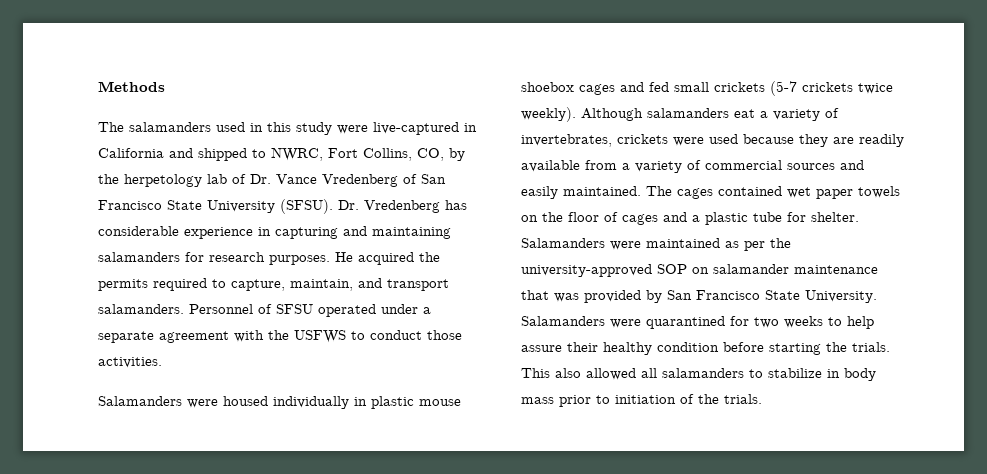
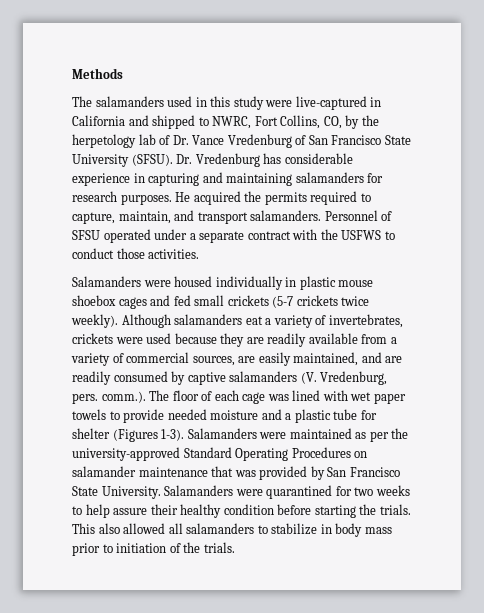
- The salamanders used in this study were live-captured in California and shipped to NWRC, Fort Collins, CO, by the herpetology lab of Dr. Vance Vredenberg of San Francisco State University (SFSU).
+ The salamanders used in this study were live-captured in California and shipped to NWRC, Fort Collins, CO, by the herpetology lab of Dr. Vance Vredenburg of San Francisco State University (SFSU).
- Dr. Vredenberg has considerable experience in capturing and maintaining salamanders for research purposes.
+ Dr. Vredenburg has considerable experience in capturing and maintaining salamanders for research purposes.
- Personnel of SFSU operated under a separate agreement with the USFWS to conduct those activities.
+ Personnel of SFSU operated under a separate contract with the USFWS to conduct those activities.
- Although salamanders eat a variety of invertebrates, crickets were used because they are readily available from a variety of commercial sources and easily maintained. The cages contained wet paper towels on the floor of cages and a plastic tube for shelter.
+ Although salamanders eat a variety of invertebrates, crickets were used because they are readily available from a variety of commercial sources, are easily maintained, and are readily consumed by captive salamanders (V. Vredenburg, pers. comm.). The floor of each cage was lined with wet paper towels to provide needed moisture and a plastic tube for shelter (Figures 1-3).
- Salamanders were maintained as per the university-approved SOP on salamander maintenance that was provided by San Francisco State University.
+ Salamanders were maintained as per the university-approved Standard Operating Procedures on salamander maintenance that was provided by San Francisco State University.

